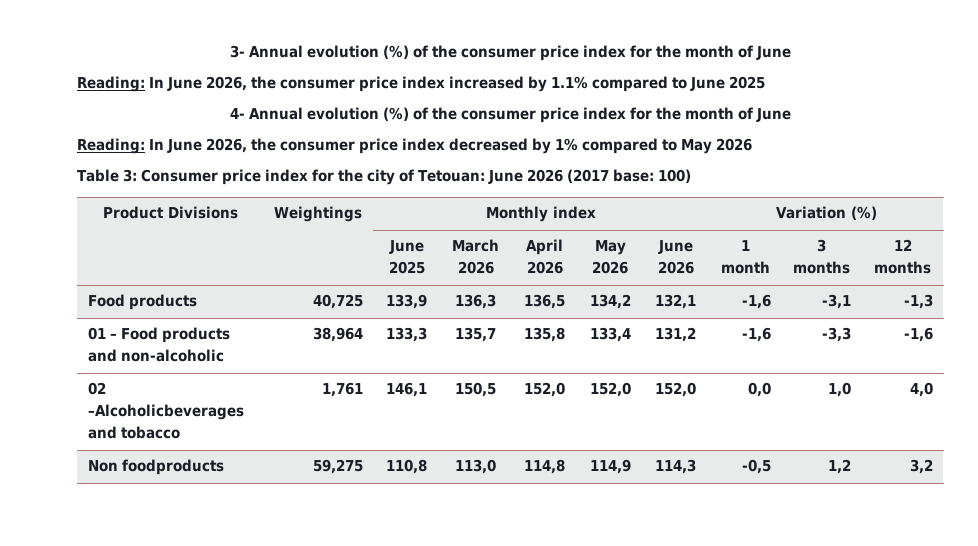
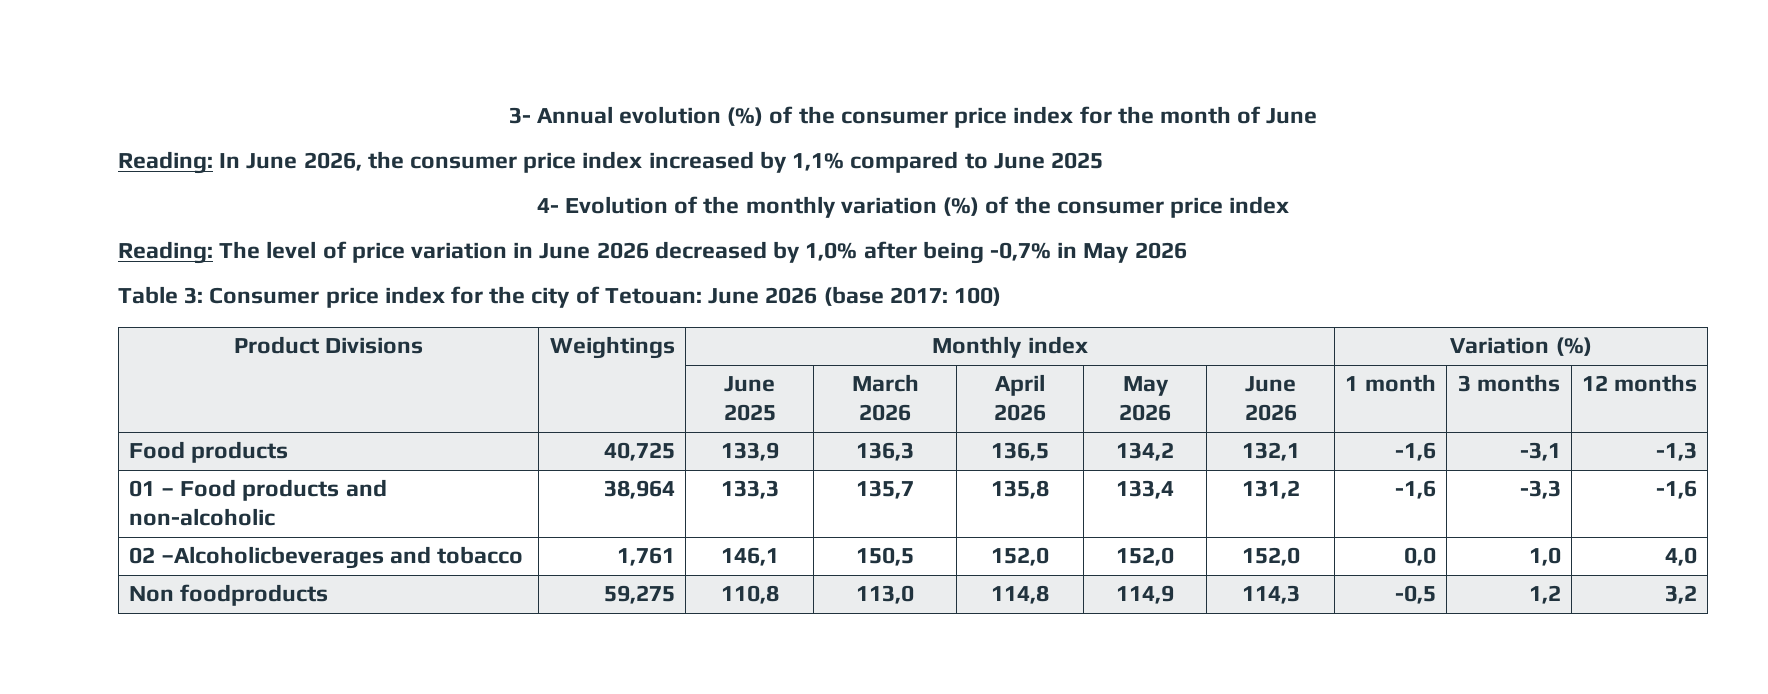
- Reading: In June 2026, the consumer price index increased by 1.1% compared to June 2025
+ Reading: In June 2026, the consumer price index increased by 1,1% compared to June 2025
- 4- Annual evolution (%) of the consumer price index for the month of June
- Reading: In June 2026, the consumer price index decreased by 1% compared to May 2026
+ 4- Evolution of the monthly variation (%) of the consumer price index
+ Reading: The level of price variation in June 2026 decreased by 1,0% after being -0,7% in May 2026
- Table 3: Consumer price index for the city of Tetouan: June 2026 (2017 base: 100)
+ Table 3: Consumer price index for the city of Tetouan: June 2026 (base 2017: 100)

